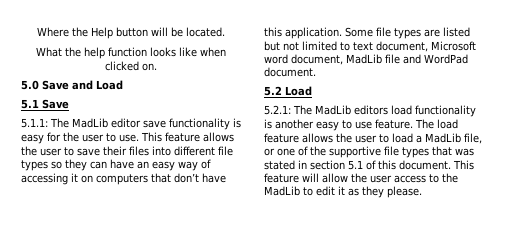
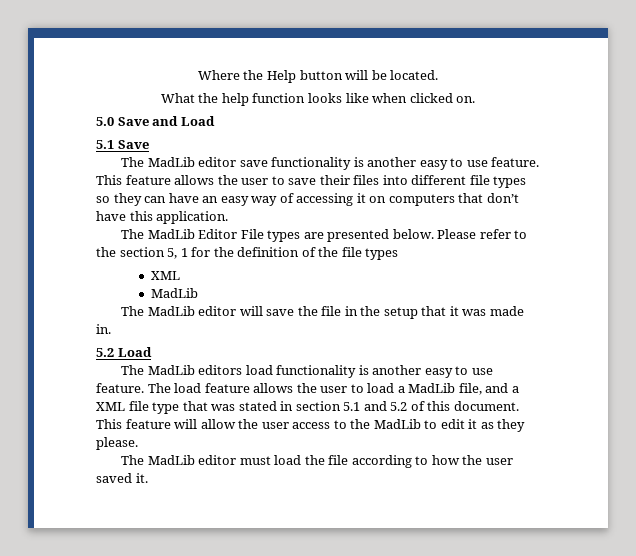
- 5.1.1: The MadLib editor save functionality is easy for the user to use.
+ The MadLib editor save functionality is another easy to use feature.
- This feature allows the user to save their files into different file types so they can have an easy way of accessing it on computers that don’t have this application. Some file types are listed but not limited to text document, Microsoft word document, MadLib file and WordPad document.
+ This feature allows the user to save their files into different file types so they can have an easy way of accessing it on computers that don’t have this application.
+ The MadLib Editor File types are presented below. Please refer to the section 5, 1 for the definition of the file types
+ XML
+ MadLib
+ The MadLib editor will save the file in the setup that it was made in.
- 5.2.1: The MadLib editors load functionality is another easy to use feature.
+ The MadLib editors load functionality is another easy to use feature.
- The load feature allows the user to load a MadLib file, or one of the supportive file types that was stated in section 5.1 of this document.
+ The load feature allows the user to load a MadLib file, and a XML file type that was stated in section 5.1 and 5.2 of this document.
+ The MadLib editor must load the file according to how the user saved it.

